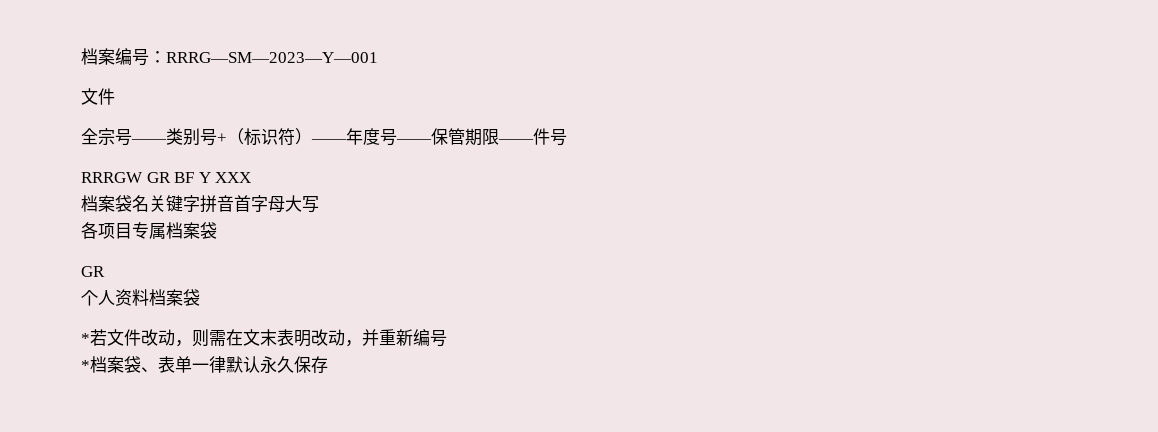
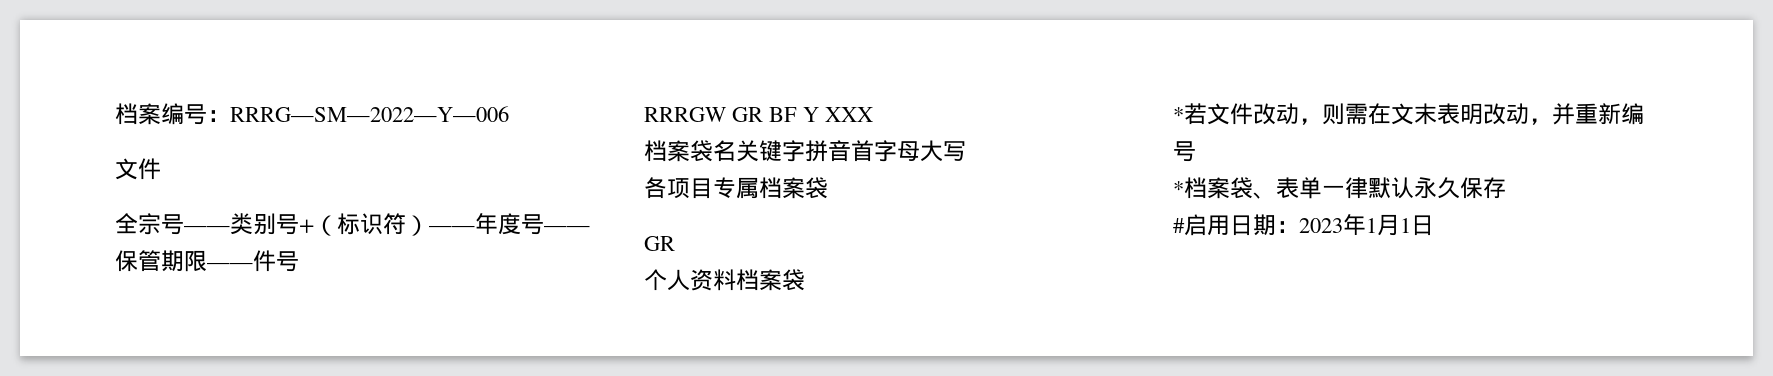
- 档案编号：RRRG—SM—2023—Y—001
+ 档案编号：RRRG—SM—2022—Y—006
+ #启用日期：2023年1月1日

